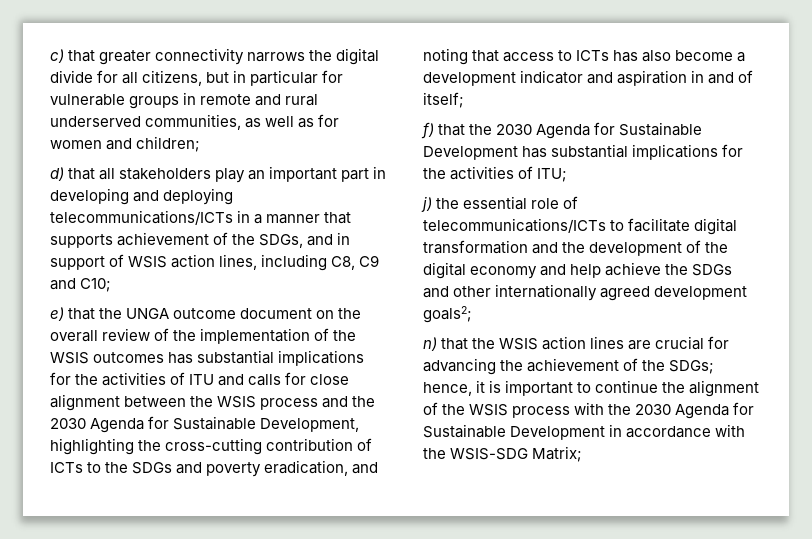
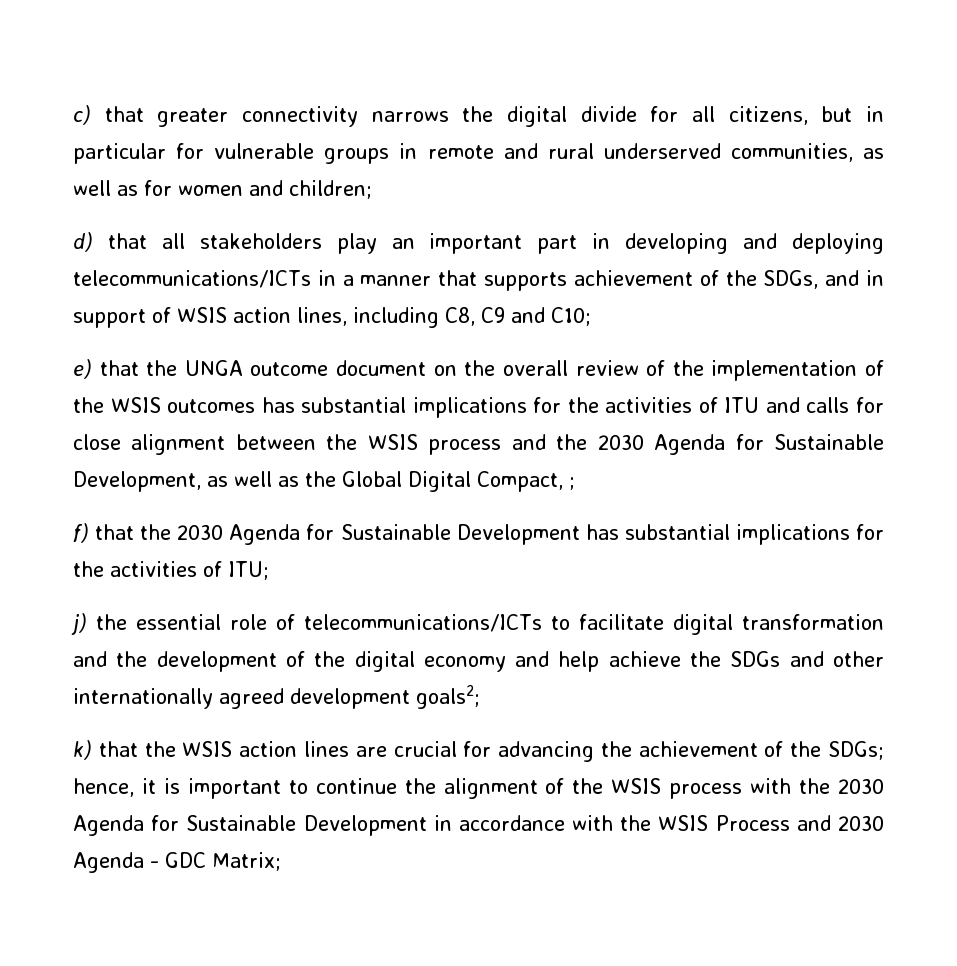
- e) that the UNGA outcome document on the overall review of the implementation of the WSIS outcomes has substantial implications for the activities of ITU and calls for close alignment between the WSIS process and the 2030 Agenda for Sustainable Development, highlighting the cross-cutting contribution of ICTs to the SDGs and poverty eradication, and noting that access to ICTs has also become a development indicator and aspiration in and of itself;
+ e) that the UNGA outcome document on the overall review of the implementation of the WSIS outcomes has substantial implications for the activities of ITU and calls for close alignment between the WSIS process and the 2030 Agenda for Sustainable Development, as well as the Global Digital Compact, ;
- n) that the WSIS action lines are crucial for advancing the achievement of the SDGs; hence, it is important to continue the alignment of the WSIS process with the 2030 Agenda for Sustainable Development in accordance with the WSIS-SDG Matrix;
+ k) that the WSIS action lines are crucial for advancing the achievement of the SDGs; hence, it is important to continue the alignment of the WSIS process with the 2030 Agenda for Sustainable Development in accordance with the WSIS Process and 2030 Agenda - GDC Matrix;

